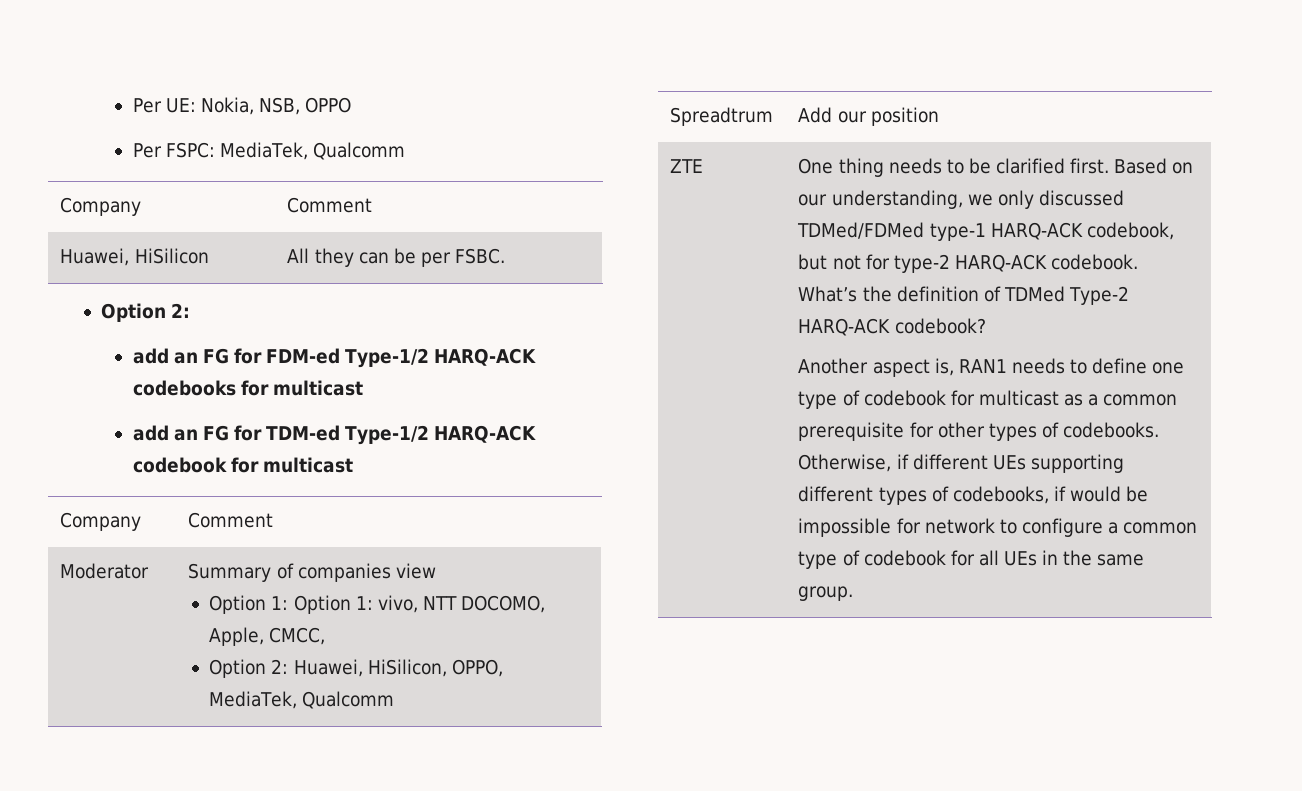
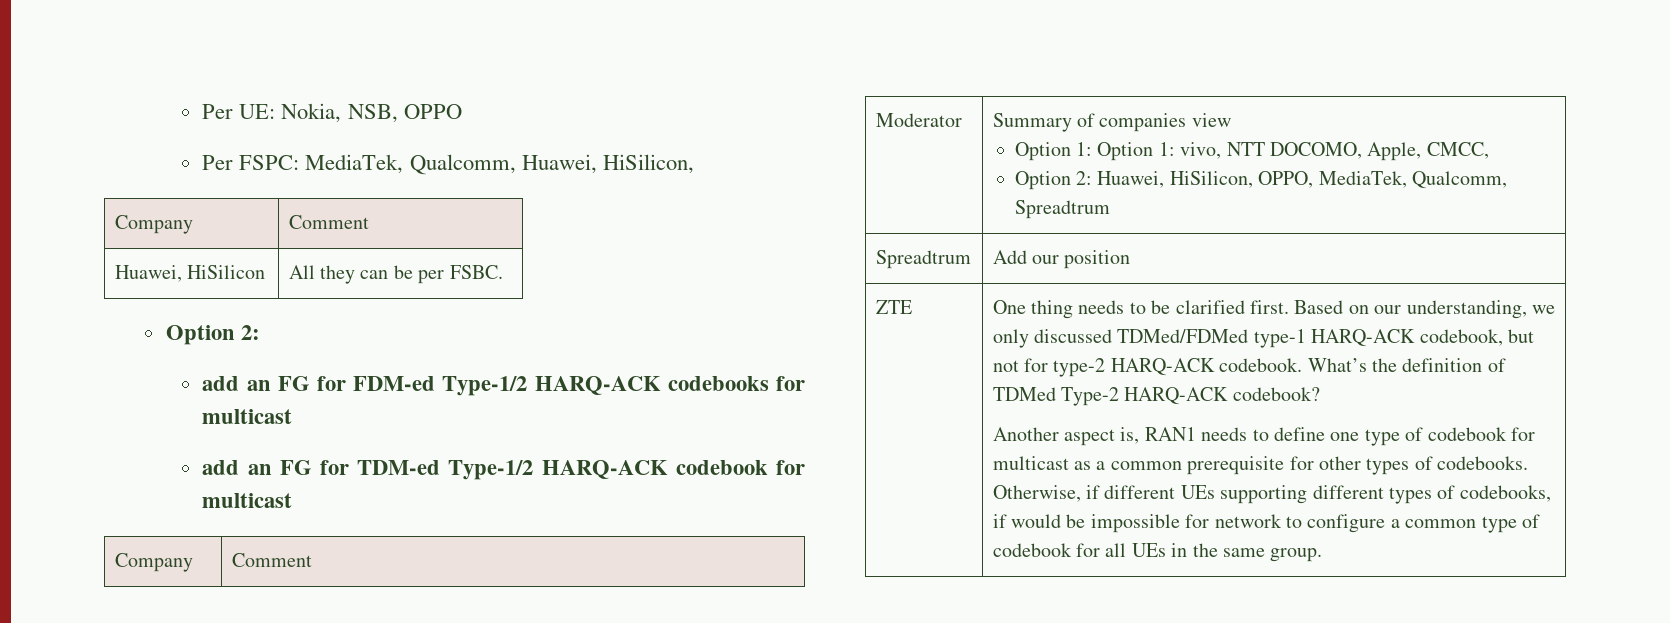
- Per FSPC: MediaTek, Qualcomm
+ Per FSPC: MediaTek, Qualcomm, Huawei, HiSilicon,
  Moderator | Summary of companies view
  Option 1: Option 1: vivo, NTT DOCOMO, Apple, CMCC,
- Option 2: Huawei, HiSilicon, OPPO, MediaTek, Qualcomm
+ Option 2: Huawei, HiSilicon, OPPO, MediaTek, Qualcomm, Spreadtrum

